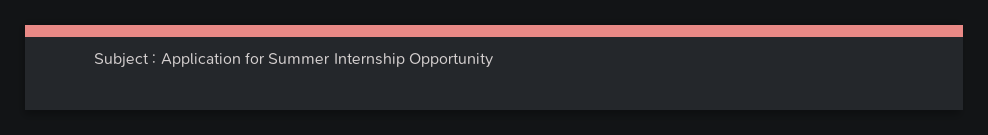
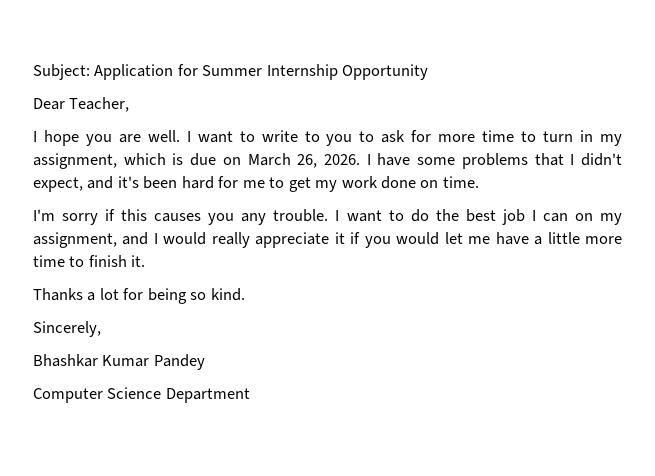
- Subject : Application for Summer Internship Opportunity
+ Subject: Application for Summer Internship Opportunity
+ Dear Teacher,
+ I hope you are well. I want to write to you to ask for more time to turn in my assignment, which is due on March 26, 2026. I have some problems that I didn't expect, and it's been hard for me to get my work done on time.
+ I'm sorry if this causes you any trouble. I want to do the best job I can on my assignment, and I would really appreciate it if you would let me have a little more time to finish it.
+ Thanks a lot for being so kind.
+ Sincerely,
+ Bhashkar Kumar Pandey
+ Computer Science Department

